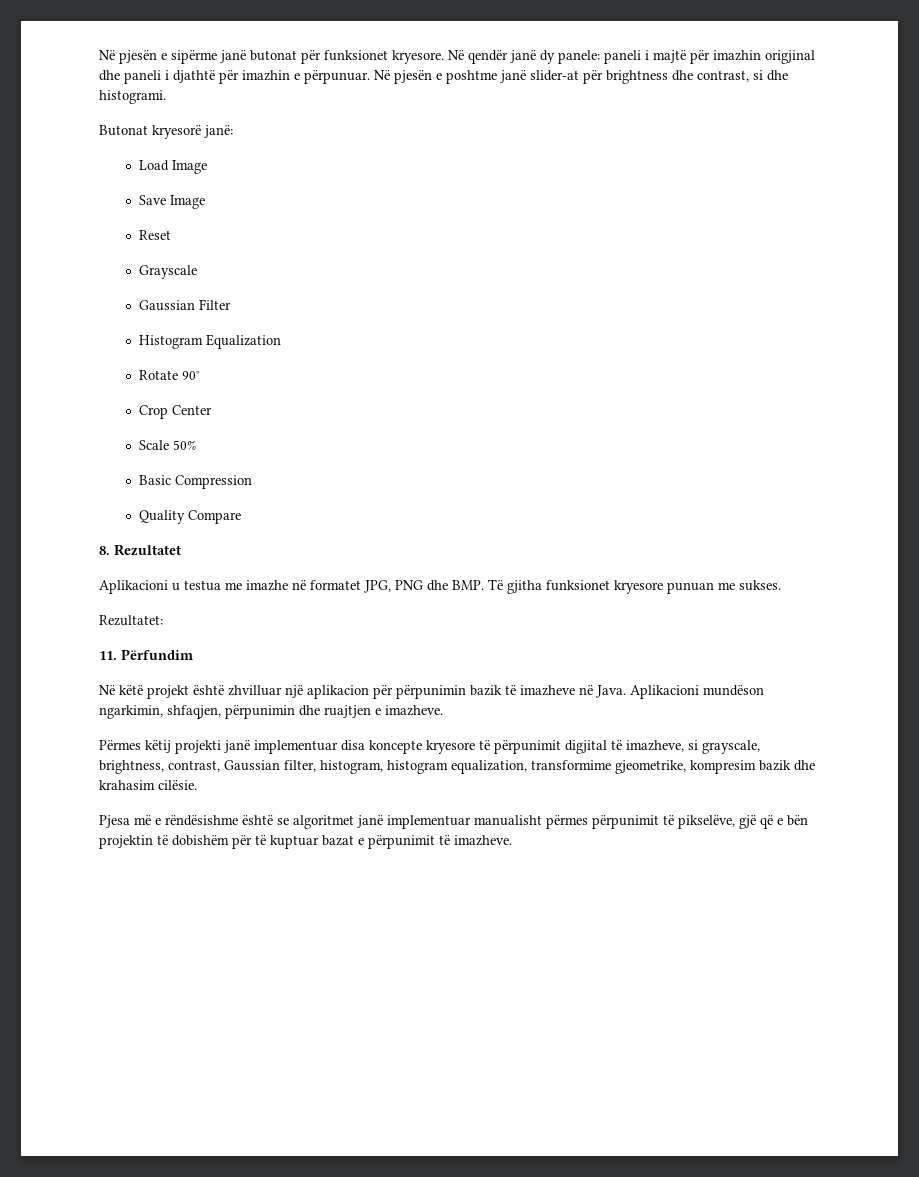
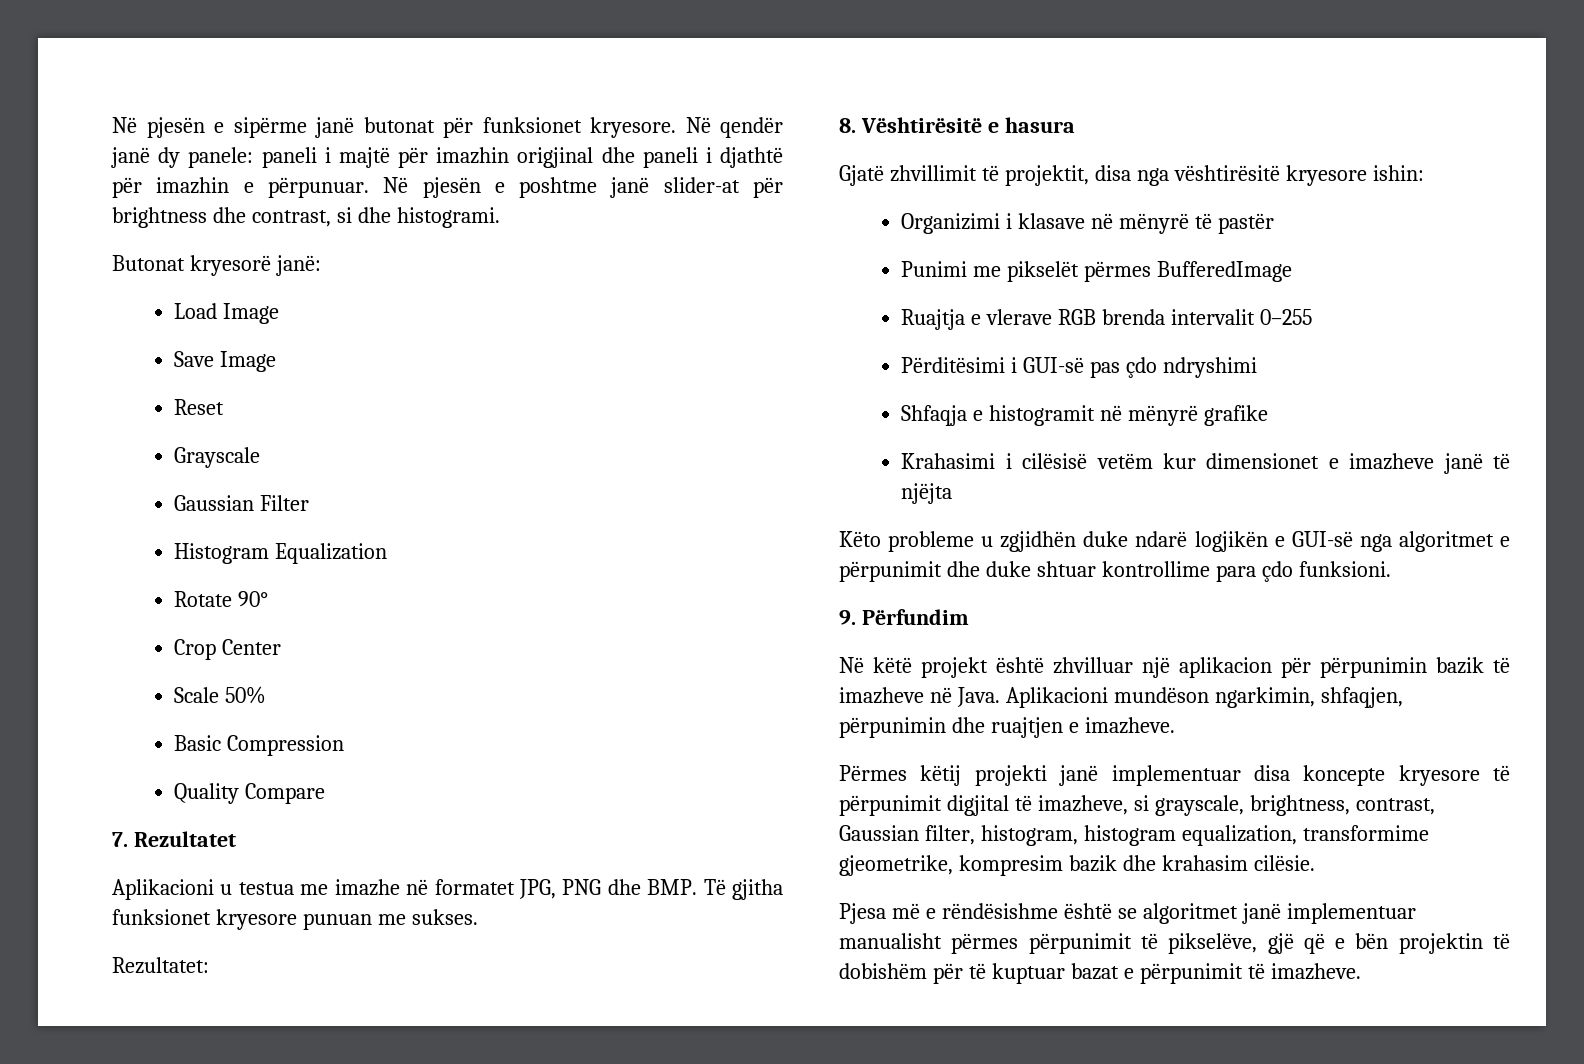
- 8. Rezultatet
+ 7. Rezultatet
- 11. Përfundim
+ 8. Vështirësitë e hasura
+ Gjatë zhvillimit të projektit, disa nga vështirësitë kryesore ishin:
+ Organizimi i klasave në mënyrë të pastër
+ Punimi me pikselët përmes BufferedImage
+ Ruajtja e vlerave RGB brenda intervalit 0–255
+ Përditësimi i GUI-së pas çdo ndryshimi
+ Shfaqja e histogramit në mënyrë grafike
+ Krahasimi i cilësisë vetëm kur dimensionet e imazheve janë të njëjta
+ Këto probleme u zgjidhën duke ndarë logjikën e GUI-së nga algoritmet e përpunimit dhe duke shtuar kontrollime para çdo funksioni.
+ 9. Përfundim

